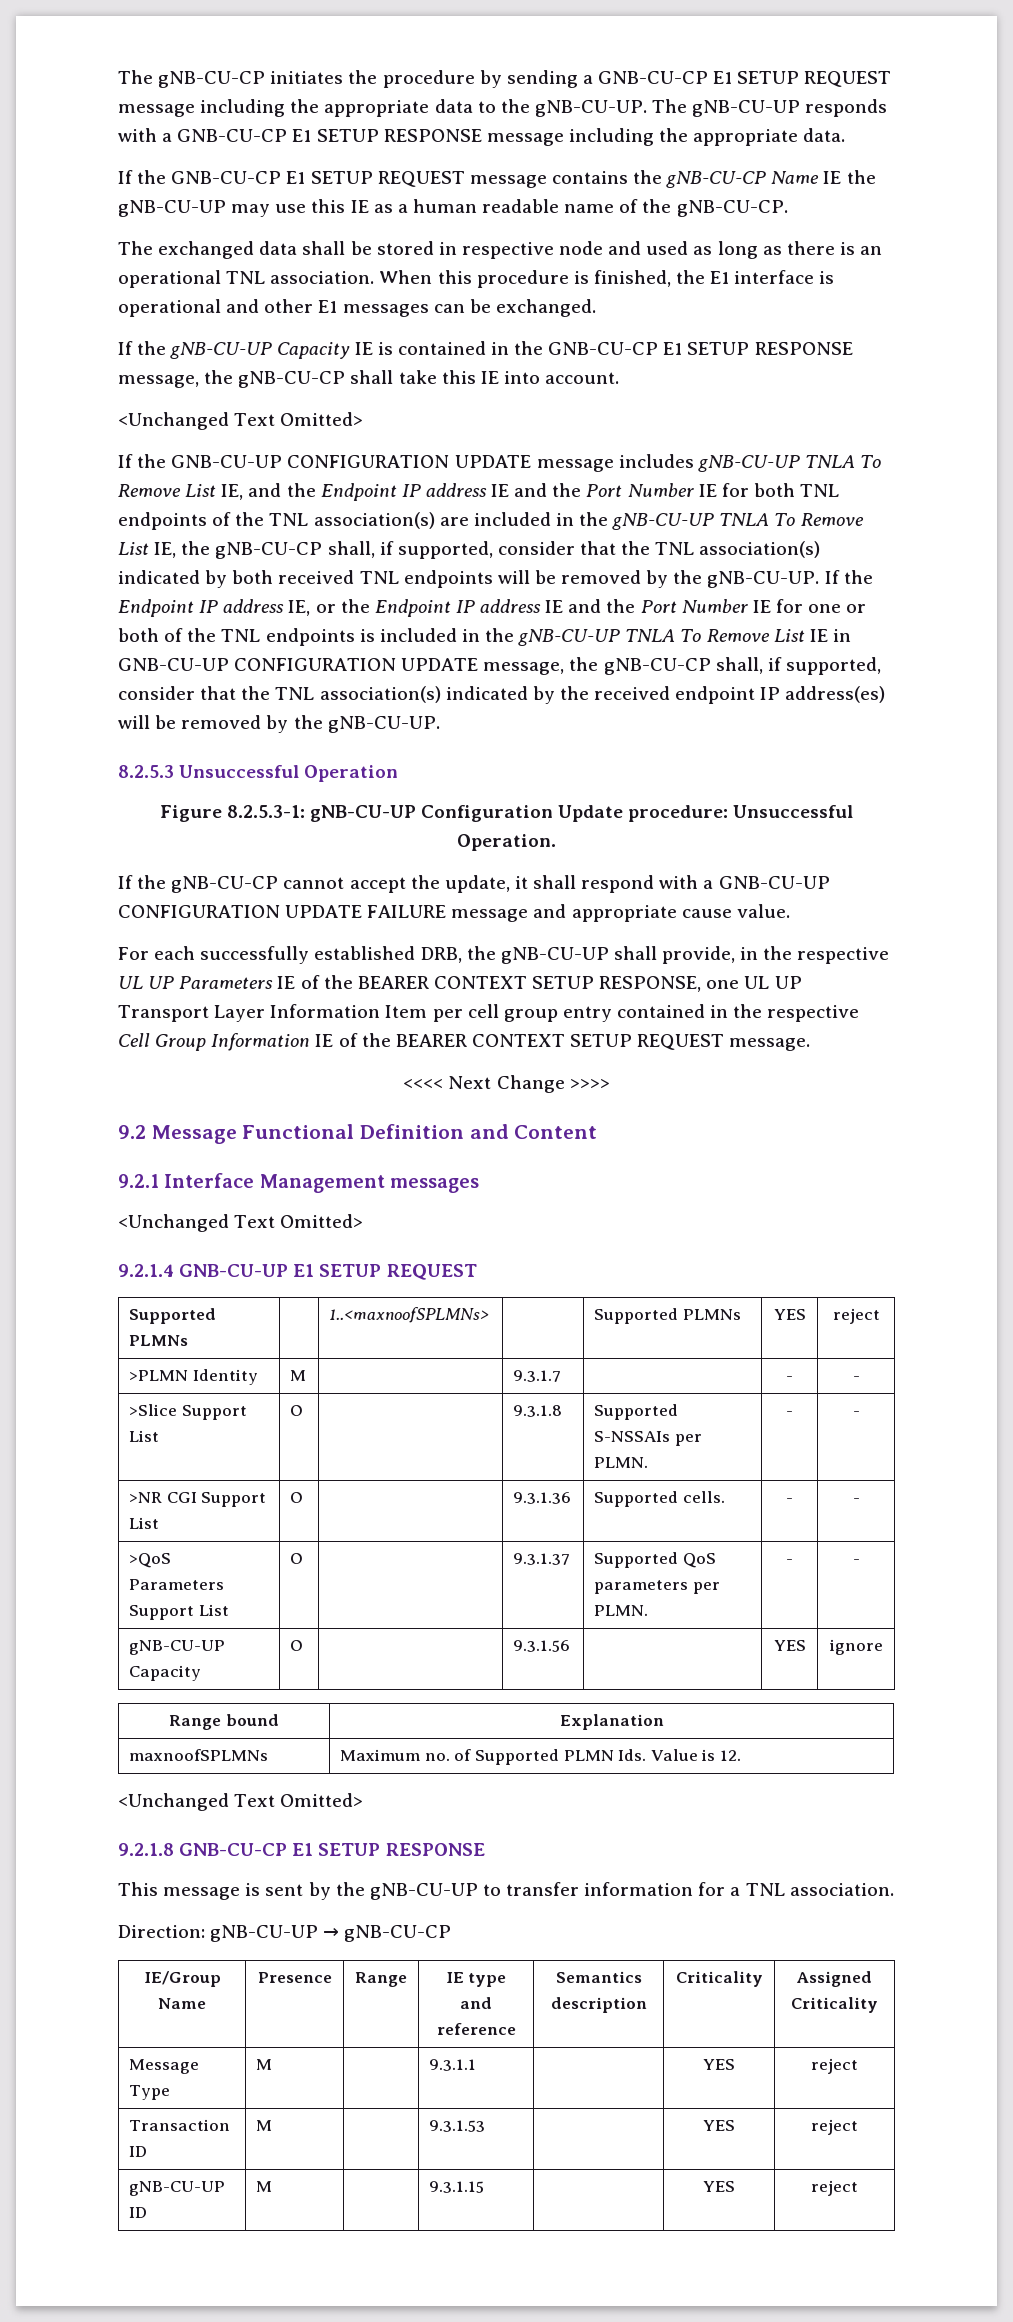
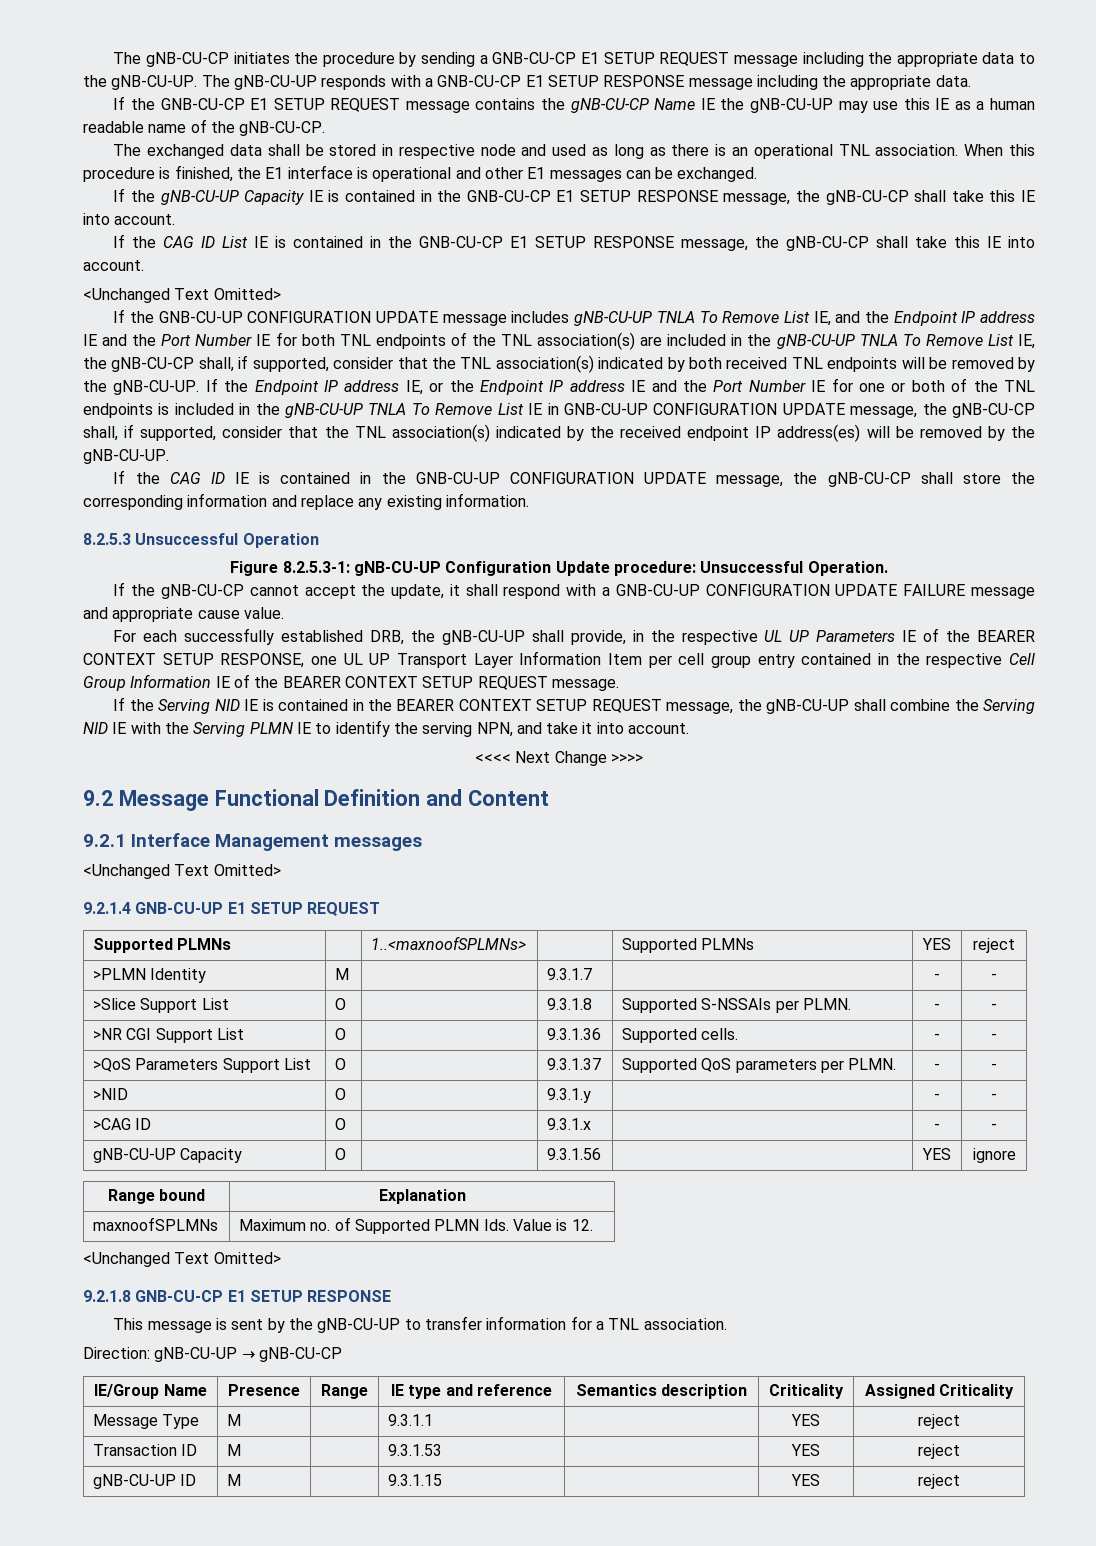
+ If the CAG ID List IE is contained in the GNB-CU-CP E1 SETUP RESPONSE message, the gNB-CU-CP shall take this IE into account.
+ If the CAG ID IE is contained in the GNB-CU-UP CONFIGURATION UPDATE message, the gNB-CU-CP shall store the corresponding information and replace any existing information.
+ If the Serving NID IE is contained in the BEARER CONTEXT SETUP REQUEST message, the gNB-CU-UP shall combine the Serving NID IE with the Serving PLMN IE to identify the serving NPN, and take it into account.
+ >NID | O | | 9.3.1.y | | - | -
+ >CAG ID | O | | 9.3.1.x | | - | -

